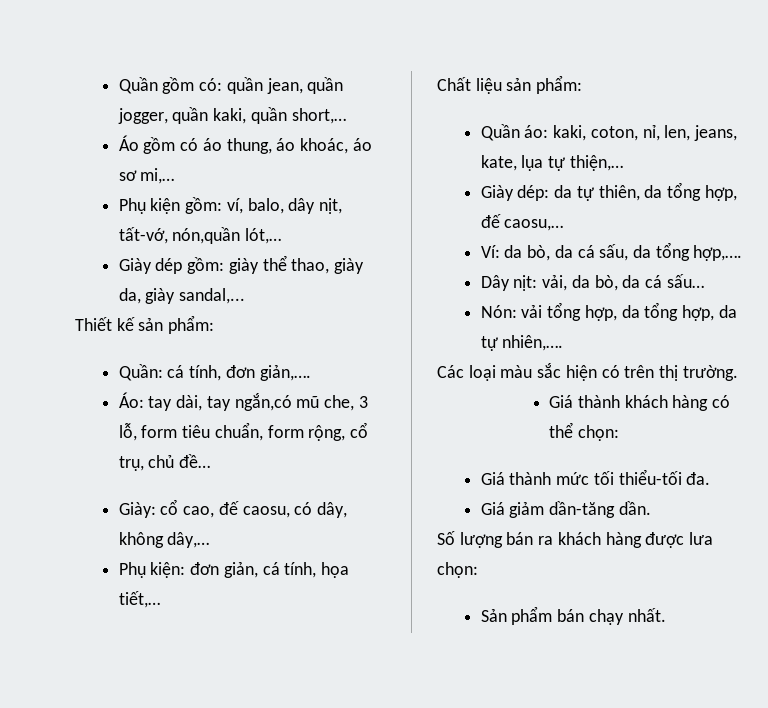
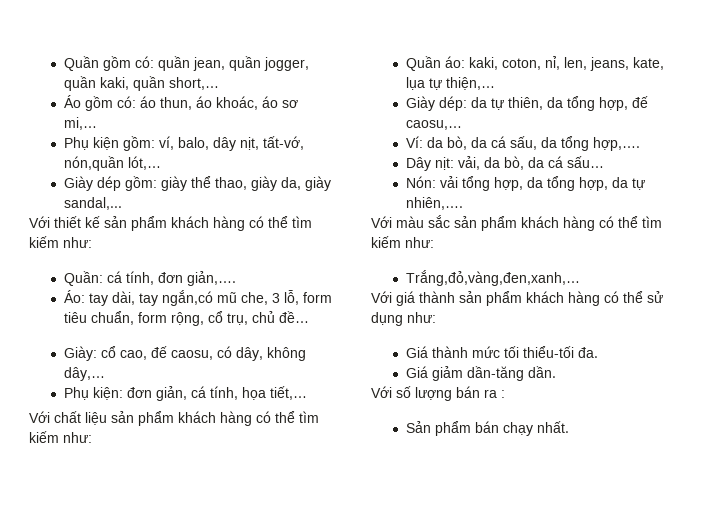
- Áo gồm có áo thung, áo khoác, áo sơ mi,…
+ Áo gồm có: áo thun, áo khoác, áo sơ mi,…
- Thiết kế sản phẩm:
+ Với thiết kế sản phẩm khách hàng có thể tìm kiếm như:
- Chất liệu sản phẩm:
+ Với chất liệu sản phẩm khách hàng có thể tìm kiếm như:
- Các loại màu sắc hiện có trên thị trường.
- Giá thành khách hàng có thể chọn:
+ Với màu sắc sản phẩm khách hàng có thể tìm kiếm như:
+ Trắng,đỏ,vàng,đen,xanh,…
+ Với giá thành sản phẩm khách hàng có thể sử dụng như:
- Số lượng bán ra khách hàng được lưa chọn:
+ Với số lượng bán ra :

